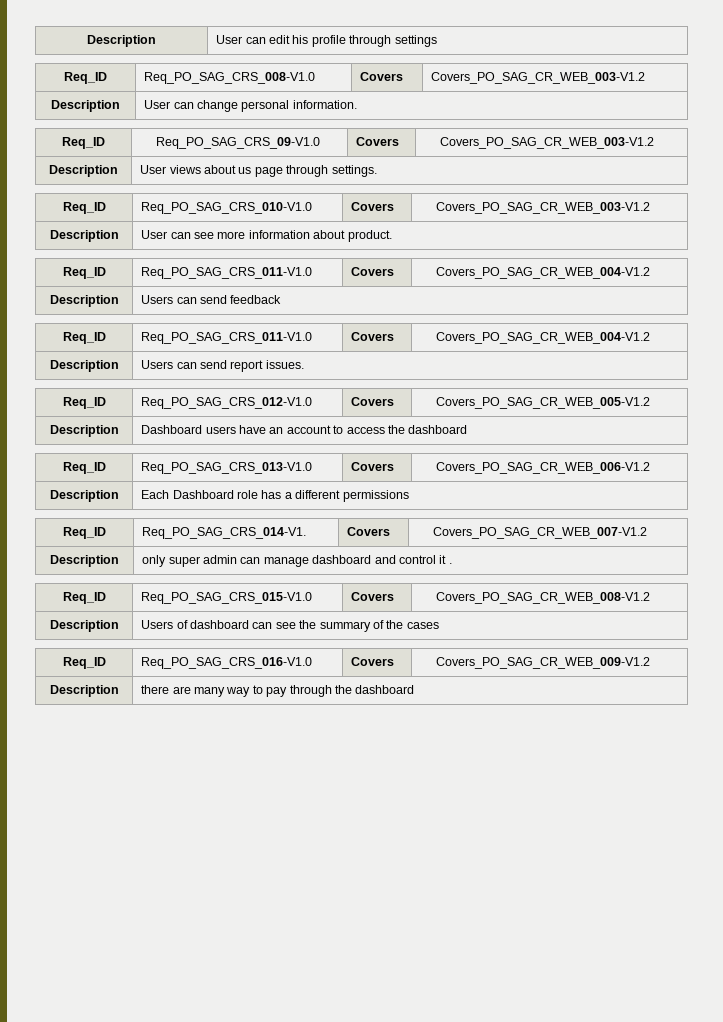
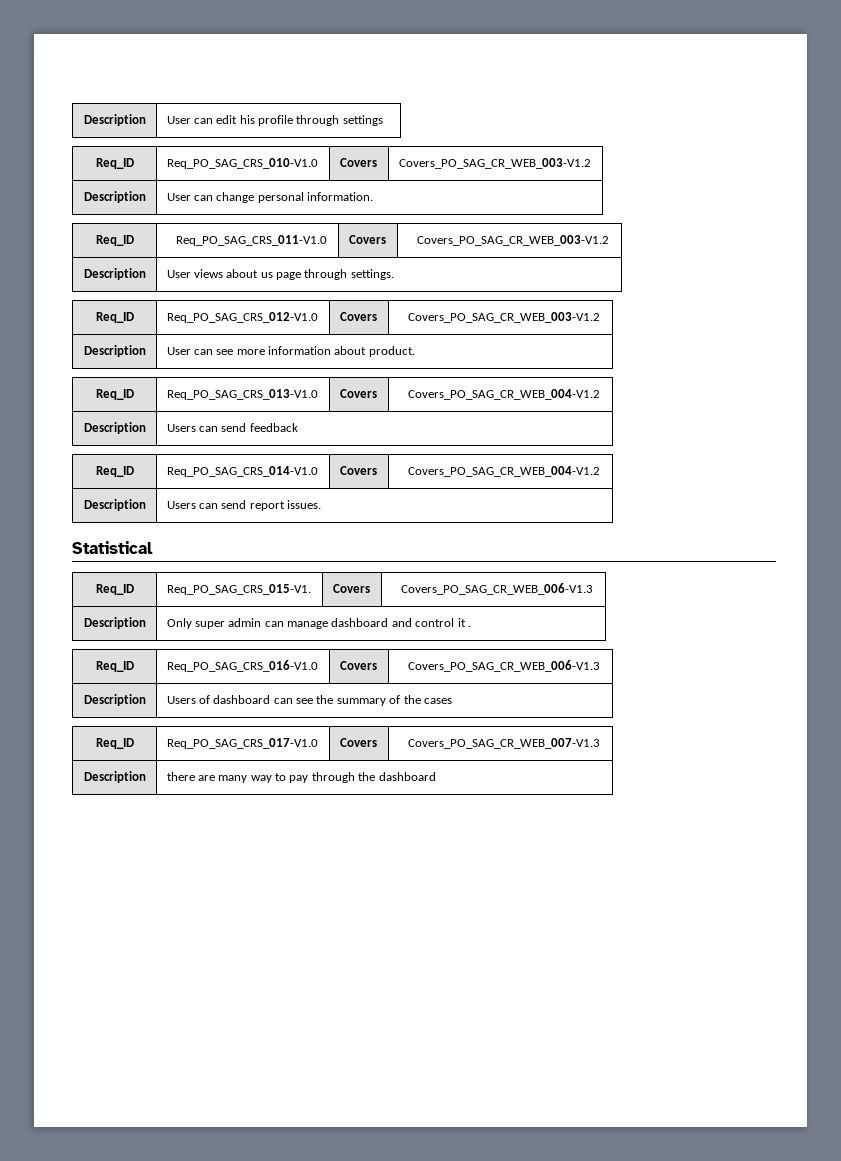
- Req_ID | Req_PO_SAG_CRS_008-V1.0 | Covers | Covers_PO_SAG_CR_WEB_003-V1.2
+ Req_ID | Req_PO_SAG_CRS_010-V1.0 | Covers | Covers_PO_SAG_CR_WEB_003-V1.2
- Req_ID | Req_PO_SAG_CRS_09-V1.0 | Covers | Covers_PO_SAG_CR_WEB_003-V1.2
+ Req_ID | Req_PO_SAG_CRS_011-V1.0 | Covers | Covers_PO_SAG_CR_WEB_003-V1.2
- Req_ID | Req_PO_SAG_CRS_010-V1.0 | Covers | Covers_PO_SAG_CR_WEB_003-V1.2
+ Req_ID | Req_PO_SAG_CRS_012-V1.0 | Covers | Covers_PO_SAG_CR_WEB_003-V1.2
  Description | User can see more information about product.
- Req_ID | Req_PO_SAG_CRS_011-V1.0 | Covers | Covers_PO_SAG_CR_WEB_004-V1.2
+ Req_ID | Req_PO_SAG_CRS_013-V1.0 | Covers | Covers_PO_SAG_CR_WEB_004-V1.2
  Description | Users can send feedback
- Req_ID | Req_PO_SAG_CRS_011-V1.0 | Covers | Covers_PO_SAG_CR_WEB_004-V1.2
+ Req_ID | Req_PO_SAG_CRS_014-V1.0 | Covers | Covers_PO_SAG_CR_WEB_004-V1.2
- Req_ID | Req_PO_SAG_CRS_012-V1.0 | Covers | Covers_PO_SAG_CR_WEB_005-V1.2
- Description | Dashboard users have an account to access the dashboard
- Req_ID | Req_PO_SAG_CRS_013-V1.0 | Covers | Covers_PO_SAG_CR_WEB_006-V1.2
- Description | Each Dashboard role has a different permissions
- Req_ID | Req_PO_SAG_CRS_014-V1. | Covers | Covers_PO_SAG_CR_WEB_007-V1.2
- Description | only super admin can manage dashboard and control it .
+ Statistical
+ Req_ID | Req_PO_SAG_CRS_015-V1. | Covers | Covers_PO_SAG_CR_WEB_006-V1.3
+ Description | Only super admin can manage dashboard and control it .
- Req_ID | Req_PO_SAG_CRS_015-V1.0 | Covers | Covers_PO_SAG_CR_WEB_008-V1.2
+ Req_ID | Req_PO_SAG_CRS_016-V1.0 | Covers | Covers_PO_SAG_CR_WEB_006-V1.3
- Req_ID | Req_PO_SAG_CRS_016-V1.0 | Covers | Covers_PO_SAG_CR_WEB_009-V1.2
+ Req_ID | Req_PO_SAG_CRS_017-V1.0 | Covers | Covers_PO_SAG_CR_WEB_007-V1.3

